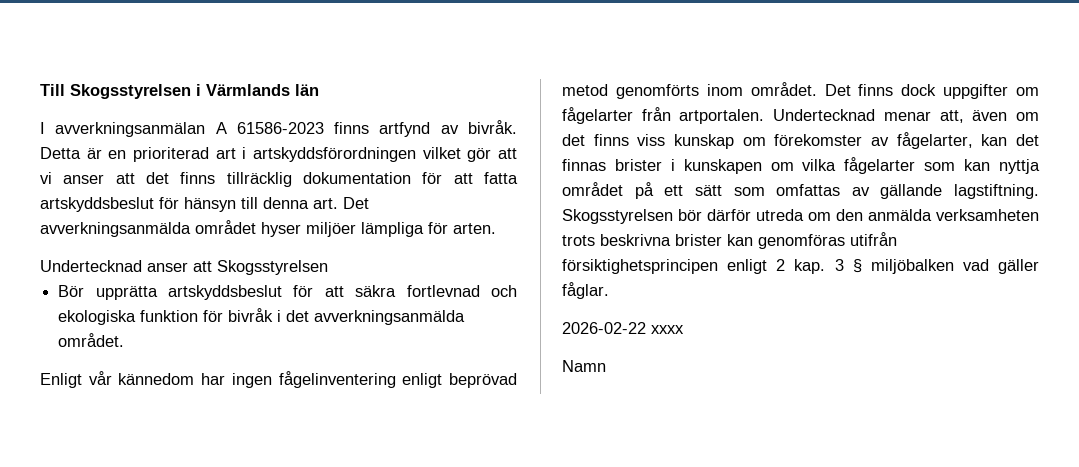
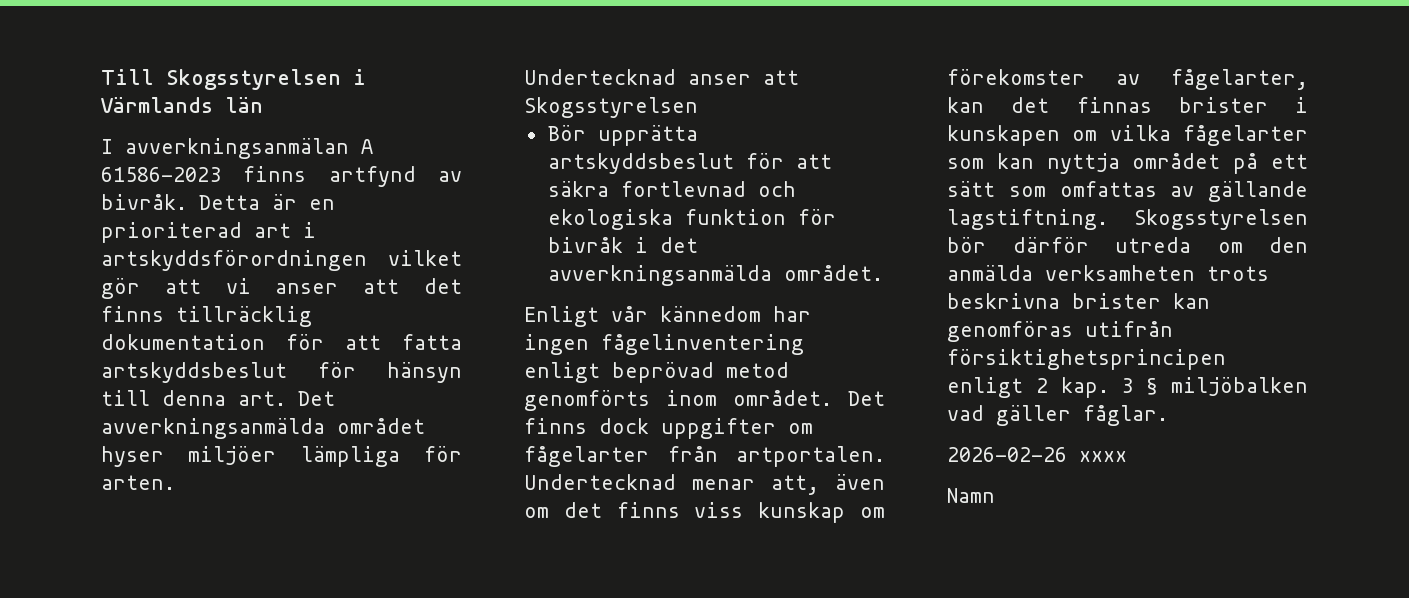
- 2026-02-22 xxxx
+ 2026-02-26 xxxx

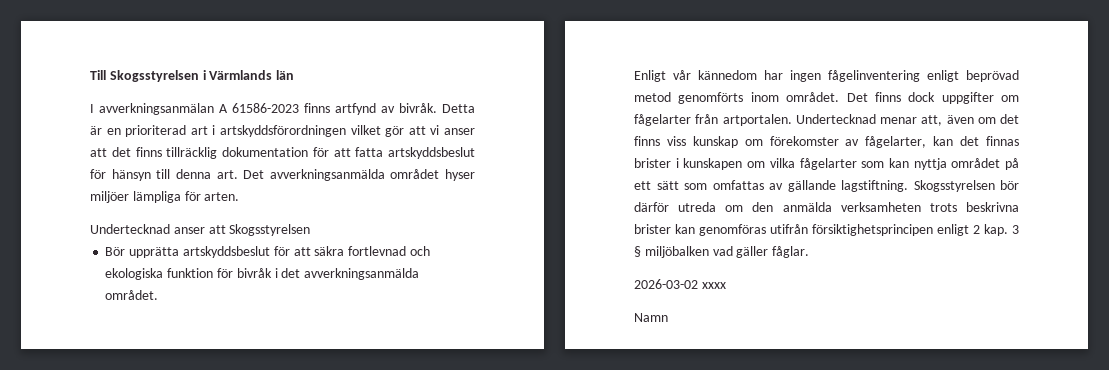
- 2026-02-26 xxxx
+ 2026-03-02 xxxx

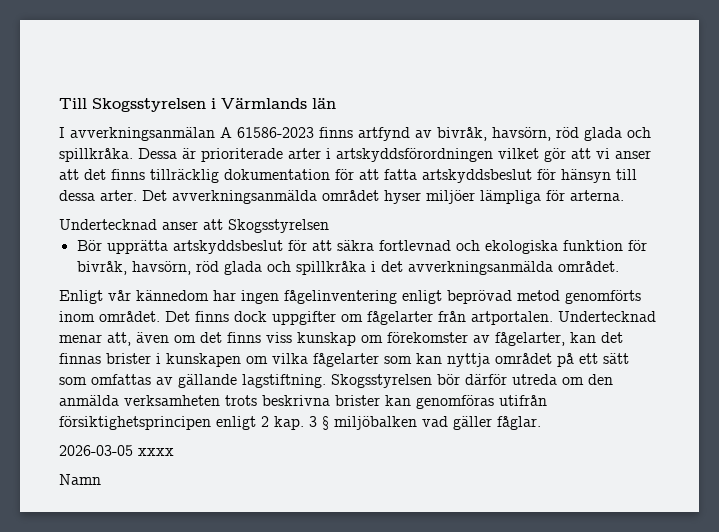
- I avverkningsanmälan A 61586-2023 finns artfynd av bivråk. Detta är en prioriterad art i artskyddsförordningen vilket gör att vi anser att det finns tillräcklig dokumentation för att fatta artskyddsbeslut för hänsyn till denna art. Det avverkningsanmälda området hyser miljöer lämpliga för arten.
+ I avverkningsanmälan A 61586-2023 finns artfynd av bivråk, havsörn, röd glada och spillkråka. Dessa är prioriterade arter i artskyddsförordningen vilket gör att vi anser att det finns tillräcklig dokumentation för att fatta artskyddsbeslut för hänsyn till dessa arter. Det avverkningsanmälda området hyser miljöer lämpliga för arterna.
- Bör upprätta artskyddsbeslut för att säkra fortlevnad och ekologiska funktion för bivråk i det avverkningsanmälda området.
+ Bör upprätta artskyddsbeslut för att säkra fortlevnad och ekologiska funktion för bivråk, havsörn, röd glada och spillkråka i det avverkningsanmälda området.
- 2026-03-02 xxxx
+ 2026-03-05 xxxx

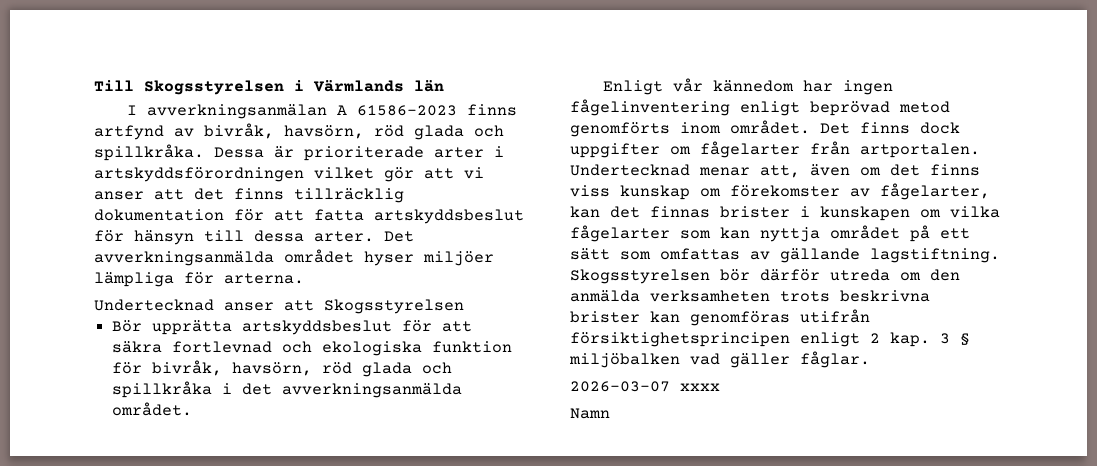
- 2026-03-05 xxxx
+ 2026-03-07 xxxx

